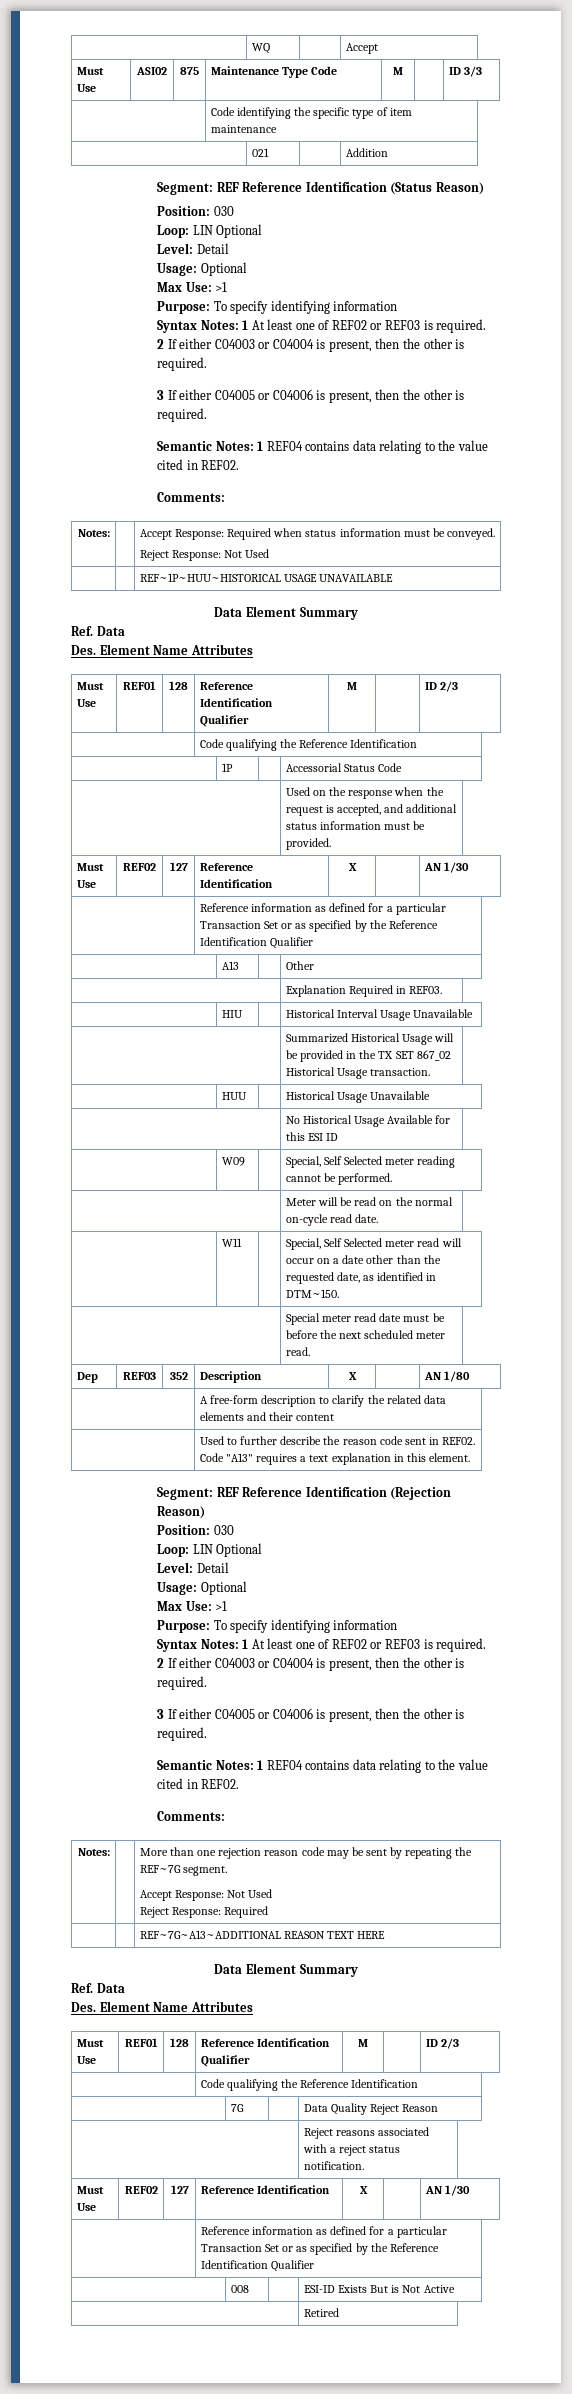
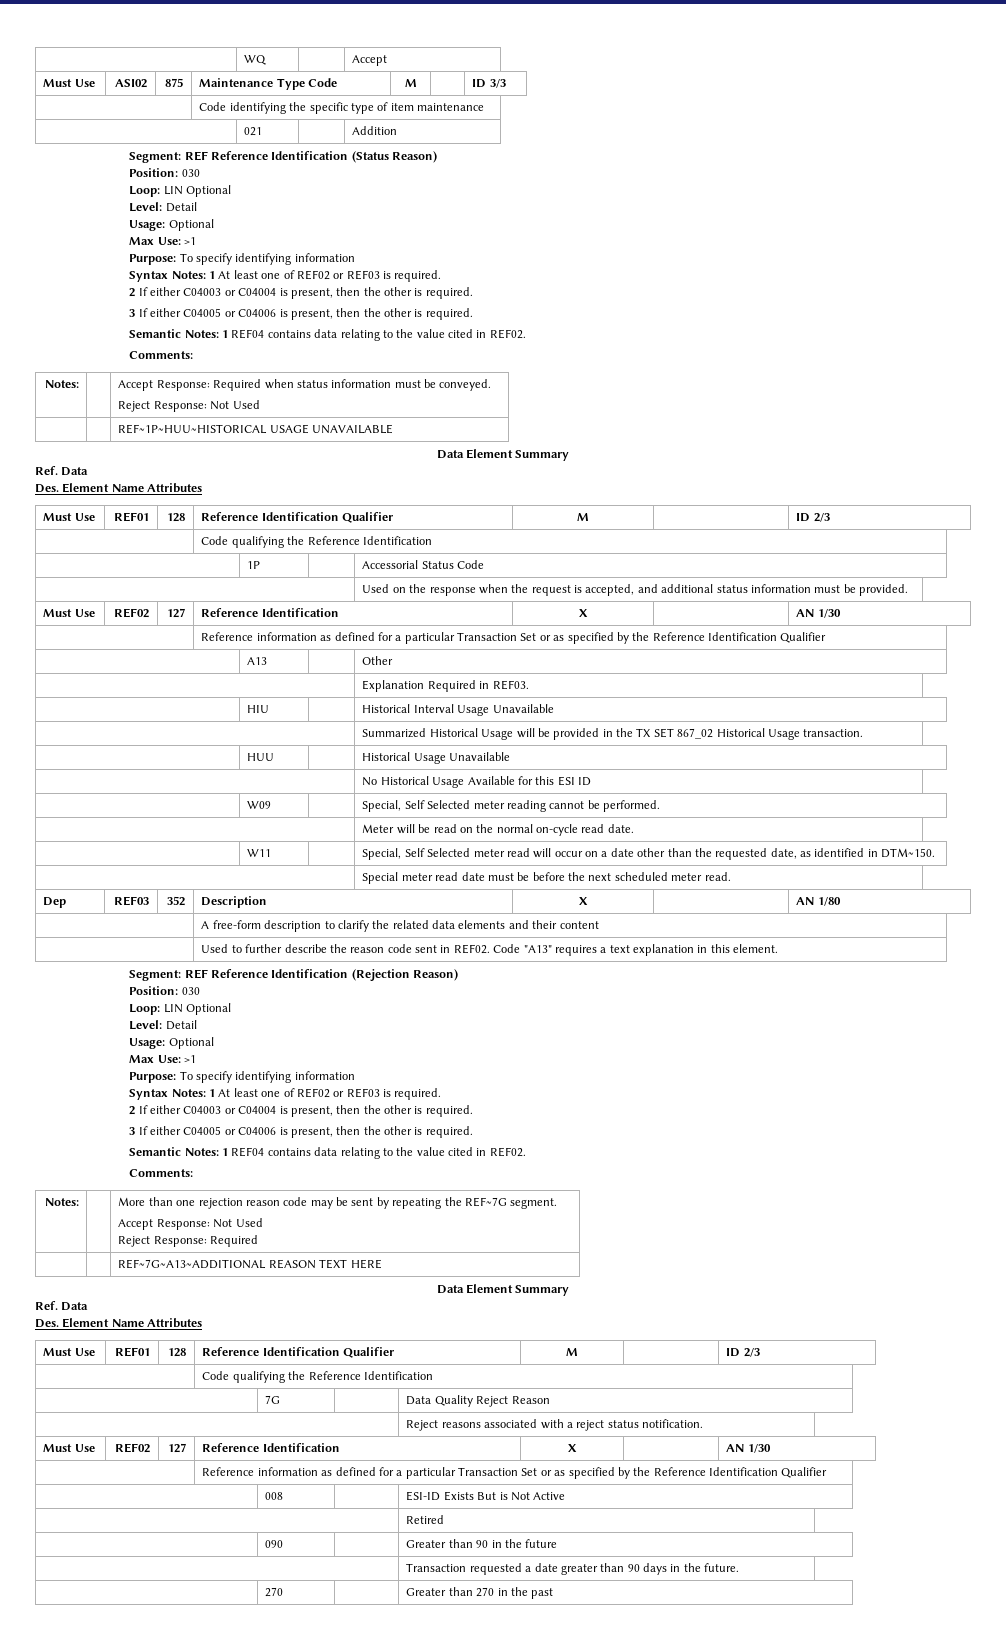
+ | 090 | | Greater than 90 in the future
+ | Transaction requested a date greater than 90 days in the future.
+ | 270 | | Greater than 270 in the past

